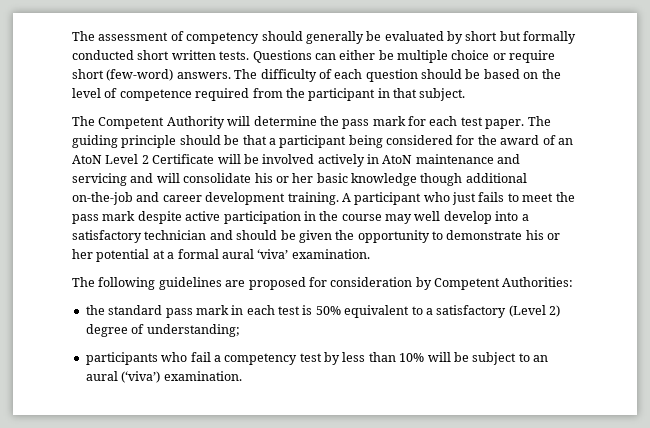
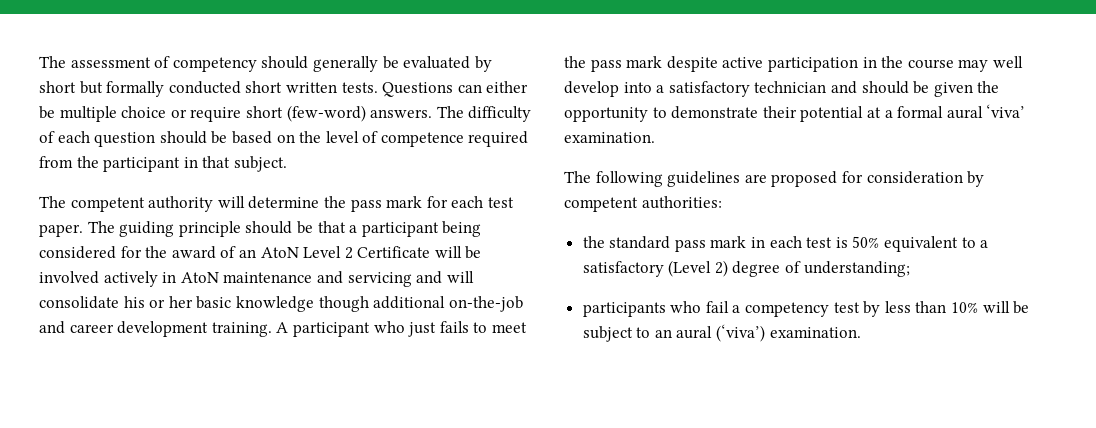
- The Competent Authority will determine the pass mark for each test paper.
+ The competent authority will determine the pass mark for each test paper.
- A participant who just fails to meet the pass mark despite active participation in the course may well develop into a satisfactory technician and should be given the opportunity to demonstrate his or her potential at a formal aural ‘viva’ examination.
+ A participant who just fails to meet the pass mark despite active participation in the course may well develop into a satisfactory technician and should be given the opportunity to demonstrate their potential at a formal aural ‘viva’ examination.
- The following guidelines are proposed for consideration by Competent Authorities:
+ The following guidelines are proposed for consideration by competent authorities:

